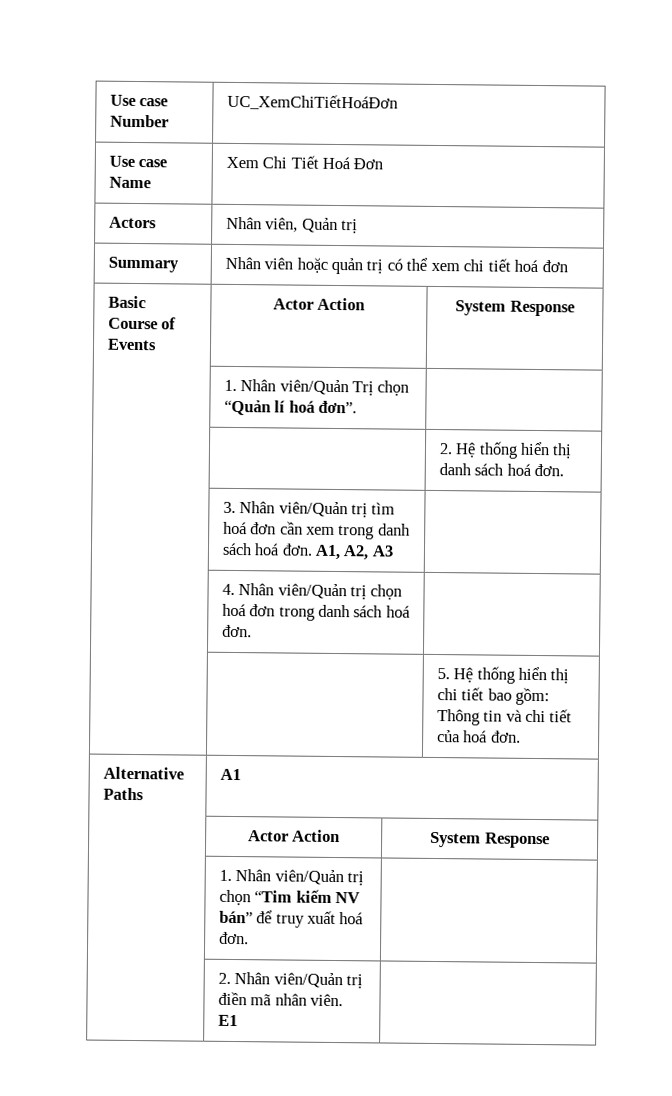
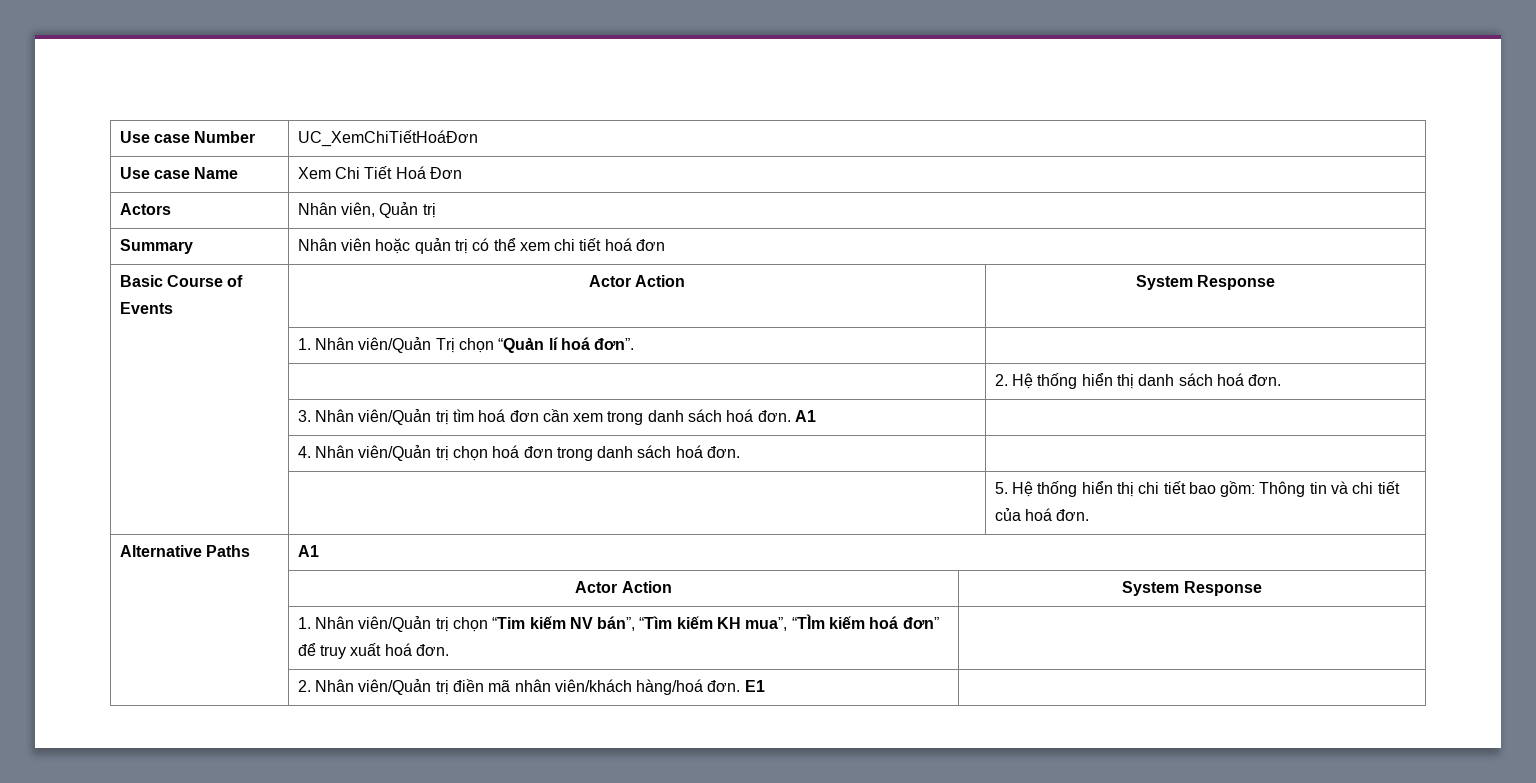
- | 3. Nhân viên/Quản trị tìm hoá đơn cần xem trong danh sách hoá đơn. A1, A2, A3 |
+ | 3. Nhân viên/Quản trị tìm hoá đơn cần xem trong danh sách hoá đơn. A1 |
- | 1. Nhân viên/Quản trị chọn “Tim kiếm NV bán” để truy xuất hoá đơn. |
+ | 1. Nhân viên/Quản trị chọn “Tim kiếm NV bán”, “Tìm kiếm KH mua”, “TÌm kiếm hoá đơn” để truy xuất hoá đơn. |
- | 2. Nhân viên/Quản trị điền mã nhân viên. E1 |
+ | 2. Nhân viên/Quản trị điền mã nhân viên/khách hàng/hoá đơn. E1 |

